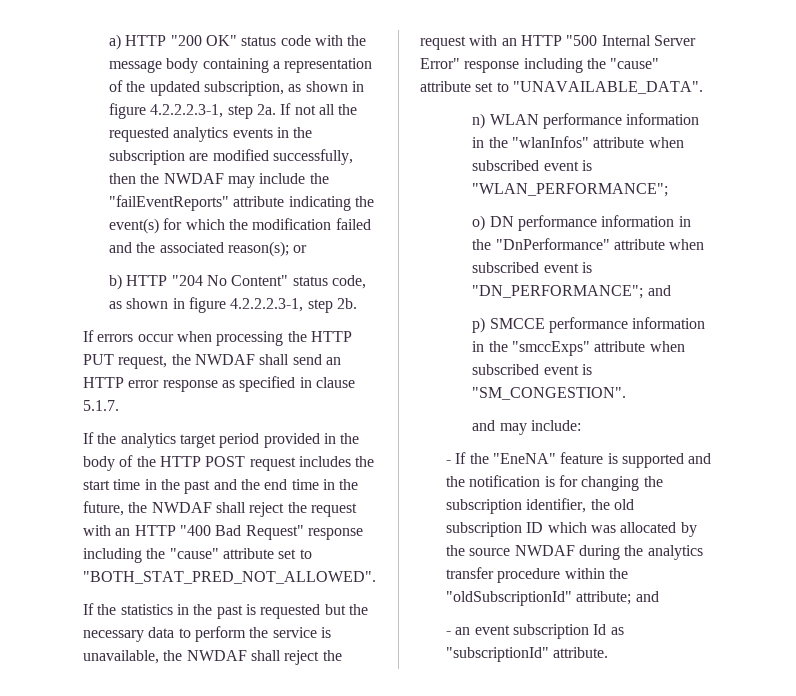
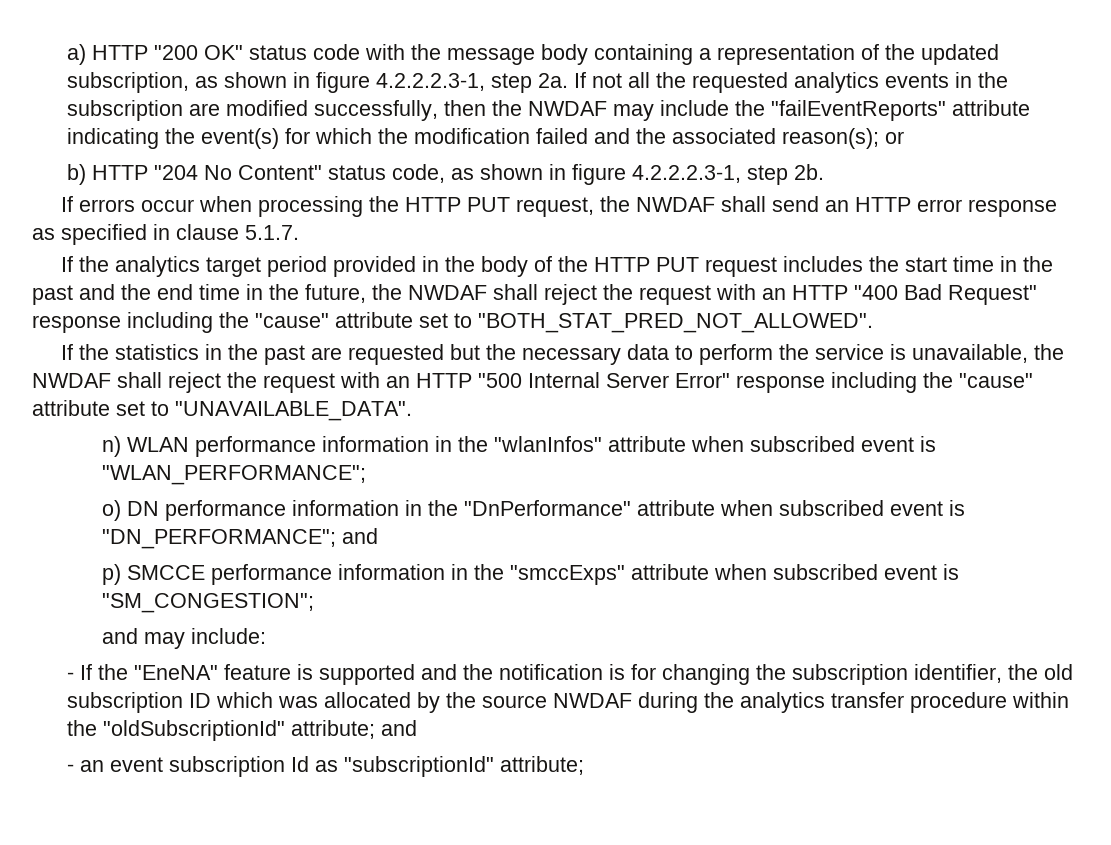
- If the analytics target period provided in the body of the HTTP POST request includes the start time in the past and the end time in the future, the NWDAF shall reject the request with an HTTP "400 Bad Request" response including the "cause" attribute set to "BOTH_STAT_PRED_NOT_ALLOWED".
+ If the analytics target period provided in the body of the HTTP PUT request includes the start time in the past and the end time in the future, the NWDAF shall reject the request with an HTTP "400 Bad Request" response including the "cause" attribute set to "BOTH_STAT_PRED_NOT_ALLOWED".
- If the statistics in the past is requested but the necessary data to perform the service is unavailable, the NWDAF shall reject the request with an HTTP "500 Internal Server Error" response including the "cause" attribute set to "UNAVAILABLE_DATA".
+ If the statistics in the past are requested but the necessary data to perform the service is unavailable, the NWDAF shall reject the request with an HTTP "500 Internal Server Error" response including the "cause" attribute set to "UNAVAILABLE_DATA".
- p) SMCCE performance information in the "smccExps" attribute when subscribed event is "SM_CONGESTION".
+ p) SMCCE performance information in the "smccExps" attribute when subscribed event is "SM_CONGESTION";
- - an event subscription Id as "subscriptionId" attribute.
+ - an event subscription Id as "subscriptionId" attribute;

